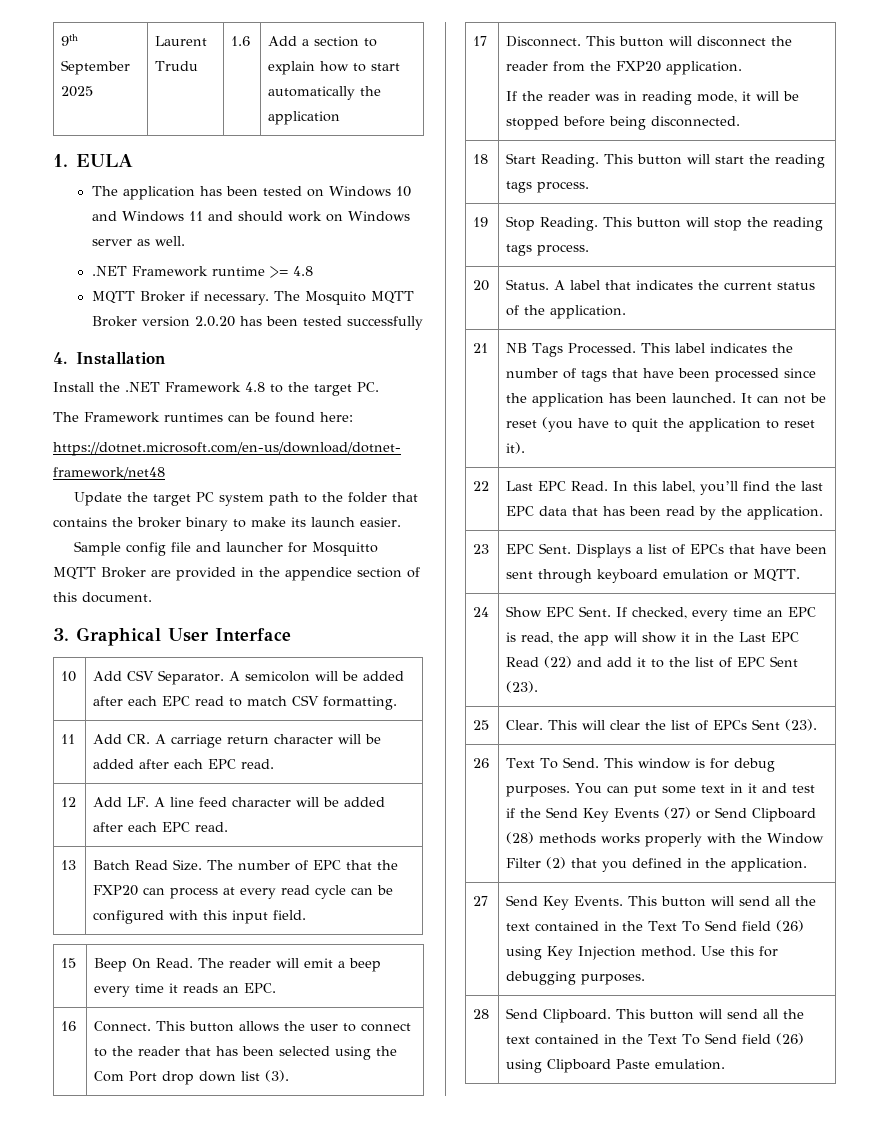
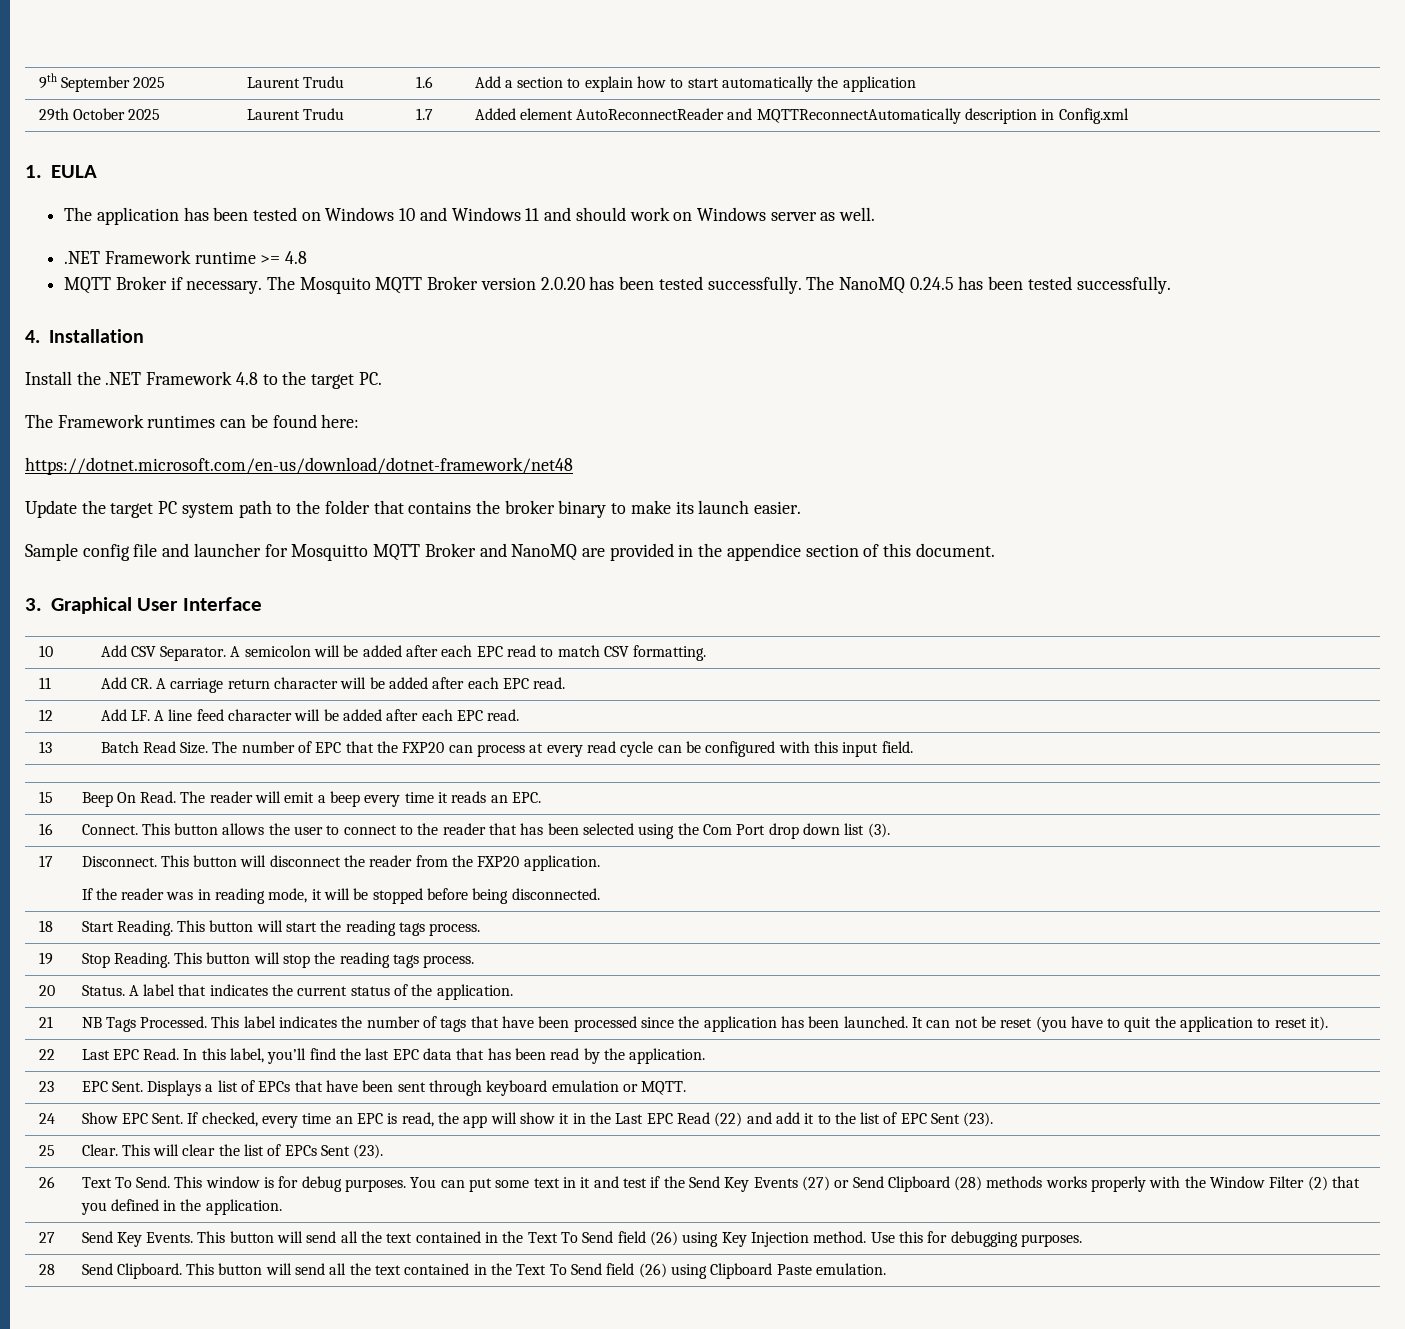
+ 29th October 2025 | Laurent Trudu | 1.7 | Added element AutoReconnectReader and MQTTReconnectAutomatically description in Config.xml
- The Mosquito MQTT Broker version 2.0.20 has been tested successfully
+ The Mosquito MQTT Broker version 2.0.20 has been tested successfully. The NanoMQ 0.24.5 has been tested successfully.
- Sample config file and launcher for Mosquitto MQTT Broker are provided in the appendice section of this document.
+ Sample config file and launcher for Mosquitto MQTT Broker and NanoMQ are provided in the appendice section of this document.

